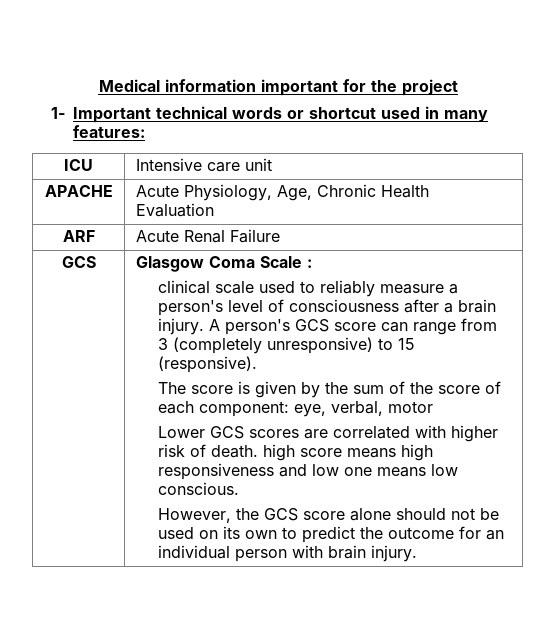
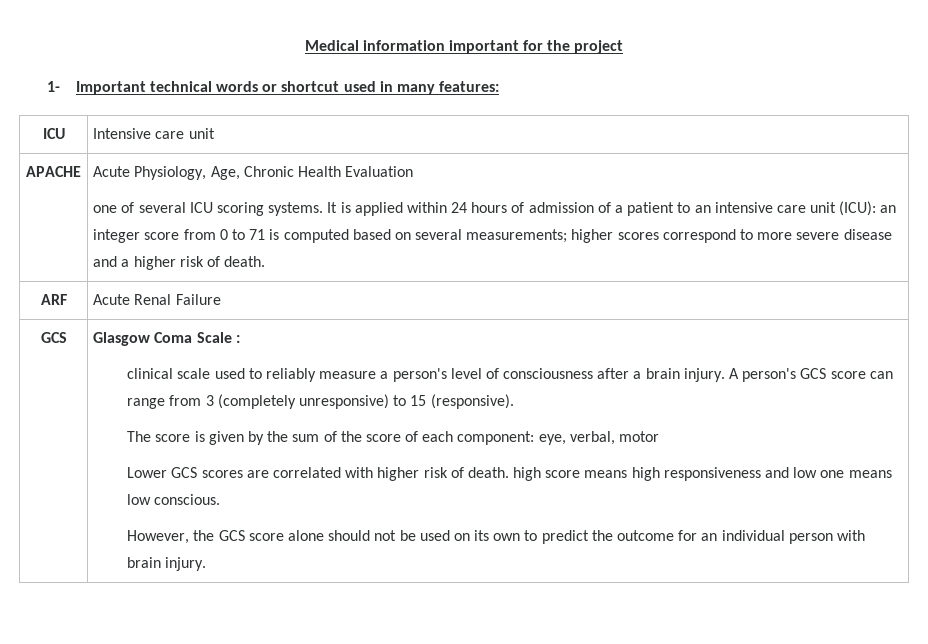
+ one of several ICU scoring systems. It is applied within 24 hours of admission of a patient to an intensive care unit (ICU): an integer score from 0 to 71 is computed based on several measurements; higher scores correspond to more severe disease and a higher risk of death.

